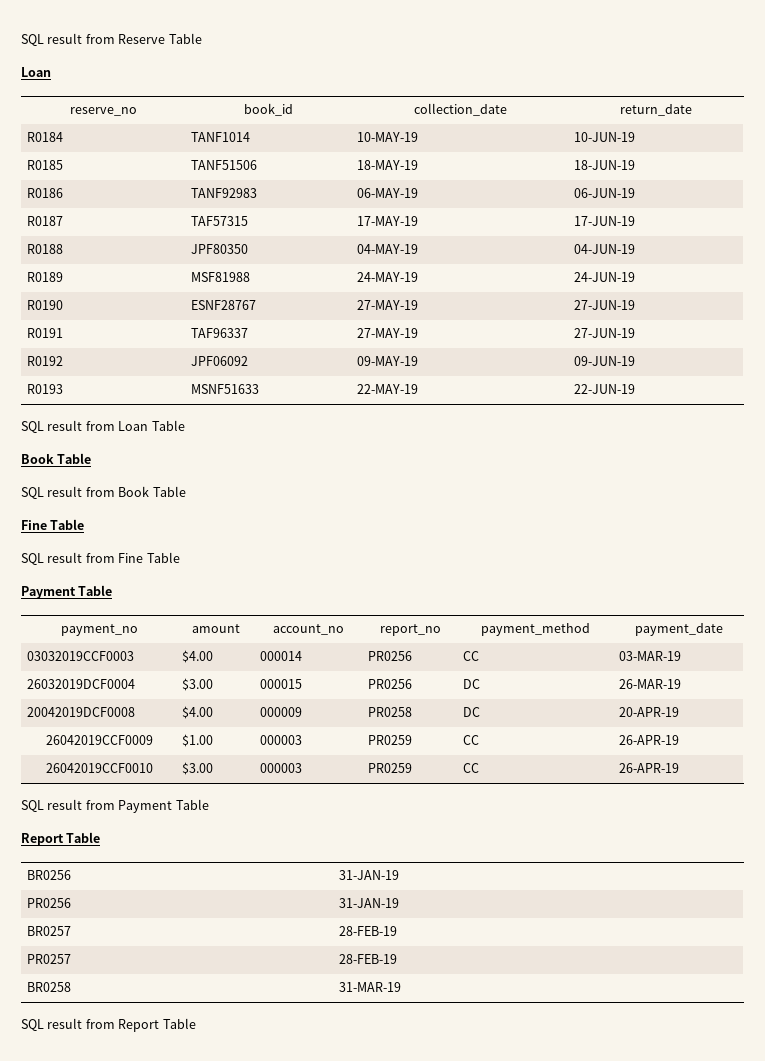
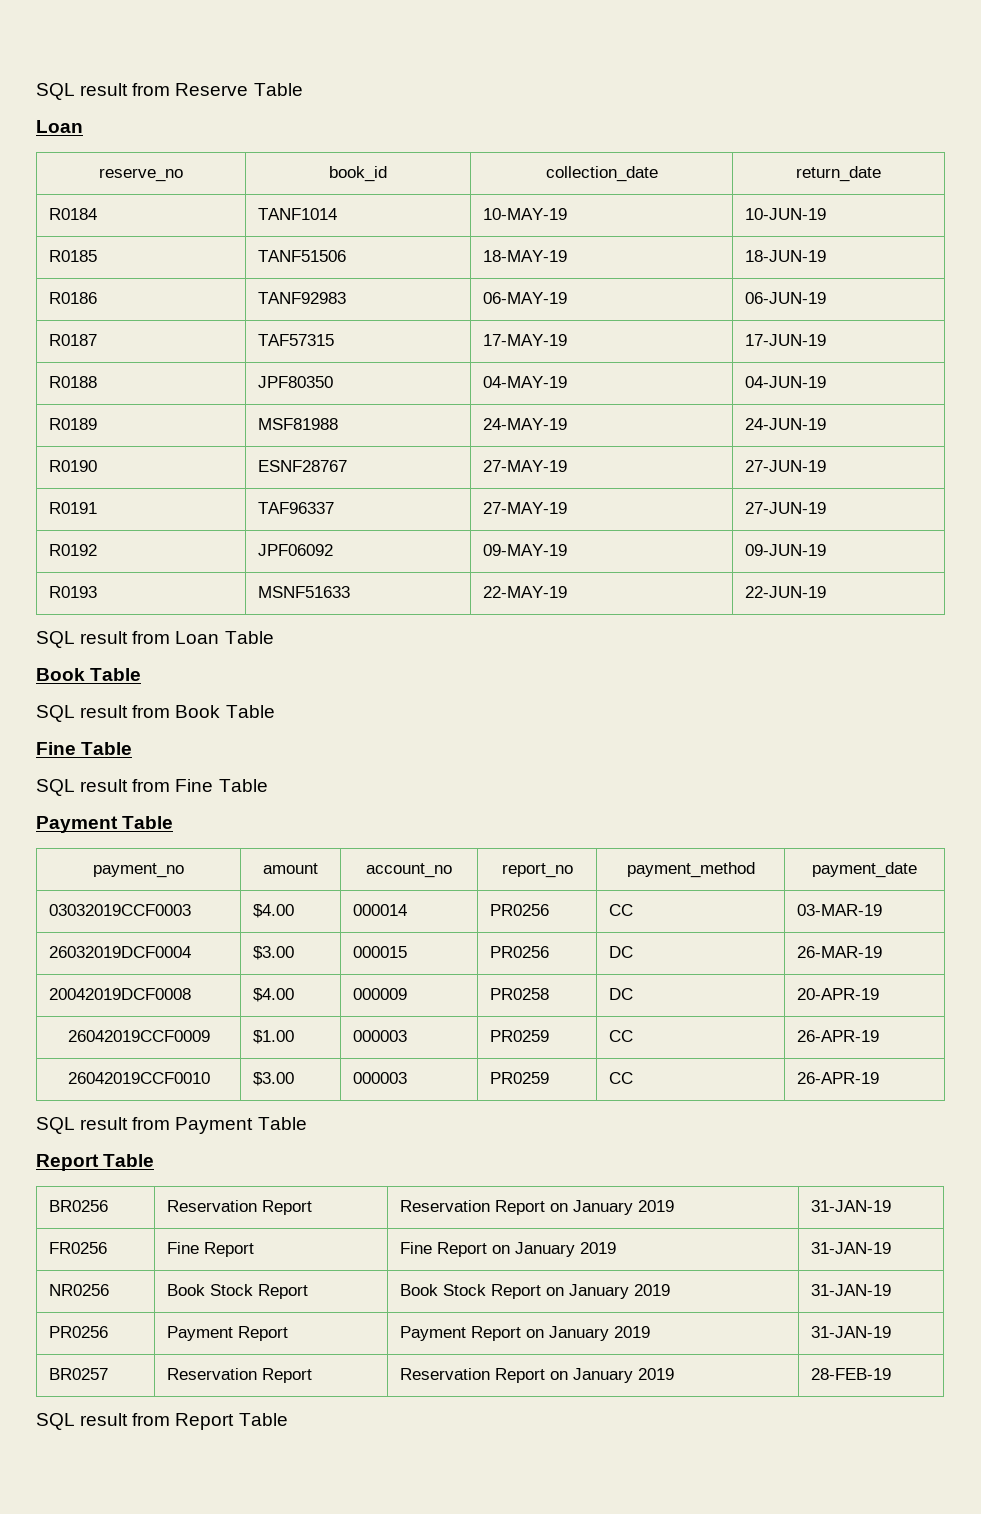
- BR0256 | 31-JAN-19
- PR0256 | 31-JAN-19
- BR0257 | 28-FEB-19
- PR0257 | 28-FEB-19
- BR0258 | 31-MAR-19
+ BR0256 | Reservation Report | Reservation Report on January 2019 | 31-JAN-19
+ FR0256 | Fine Report | Fine Report on January 2019 | 31-JAN-19
+ NR0256 | Book Stock Report | Book Stock Report on January 2019 | 31-JAN-19
+ PR0256 | Payment Report | Payment Report on January 2019 | 31-JAN-19
+ BR0257 | Reservation Report | Reservation Report on January 2019 | 28-FEB-19

